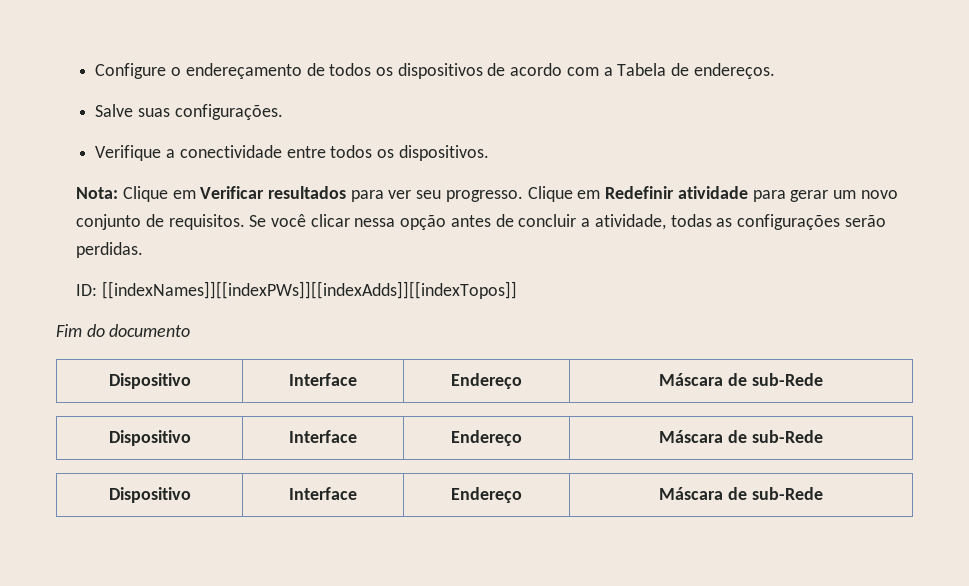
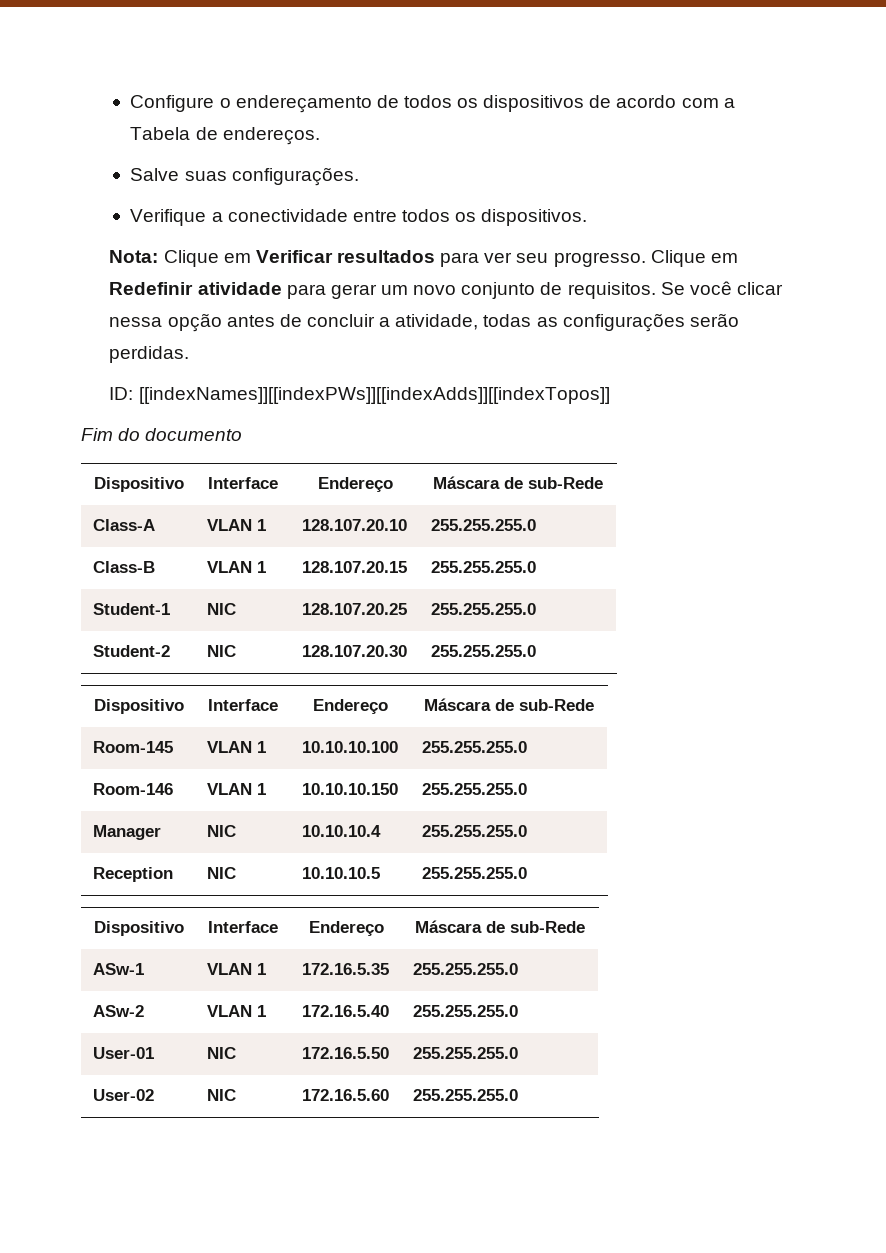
  Fim do documento
  Dispositivo | Interface | Endereço | Máscara de sub-Rede
+ Class-A | VLAN 1 | 128.107.20.10 | 255.255.255.0
+ Class-B | VLAN 1 | 128.107.20.15 | 255.255.255.0
+ Student-1 | NIC | 128.107.20.25 | 255.255.255.0
+ Student-2 | NIC | 128.107.20.30 | 255.255.255.0
  Dispositivo | Interface | Endereço | Máscara de sub-Rede
+ Room-145 | VLAN 1 | 10.10.10.100 | 255.255.255.0
+ Room-146 | VLAN 1 | 10.10.10.150 | 255.255.255.0
+ Manager | NIC | 10.10.10.4 | 255.255.255.0
+ Reception | NIC | 10.10.10.5 | 255.255.255.0
  Dispositivo | Interface | Endereço | Máscara de sub-Rede
+ ASw-1 | VLAN 1 | 172.16.5.35 | 255.255.255.0
+ ASw-2 | VLAN 1 | 172.16.5.40 | 255.255.255.0
+ User-01 | NIC | 172.16.5.50 | 255.255.255.0
+ User-02 | NIC | 172.16.5.60 | 255.255.255.0

